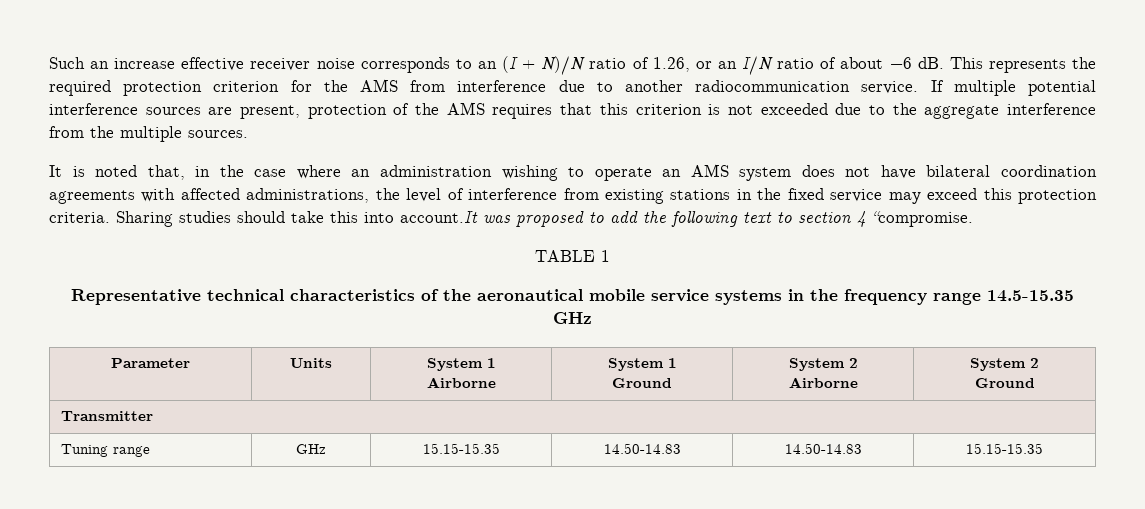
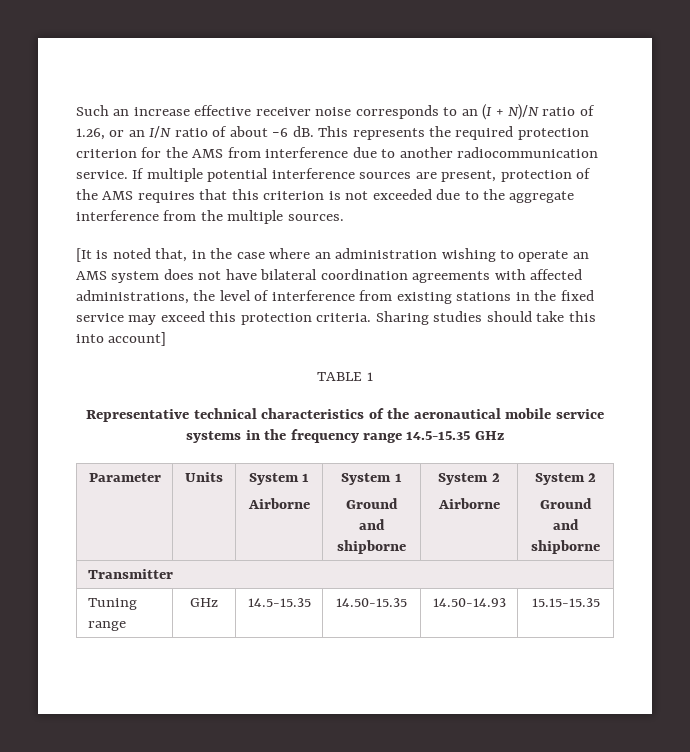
- It is noted that, in the case where an administration wishing to operate an AMS system does not have bilateral coordination agreements with affected administrations, the level of interference from existing stations in the fixed service may exceed this protection criteria.
+ [It is noted that, in the case where an administration wishing to operate an AMS system does not have bilateral coordination agreements with affected administrations, the level of interference from existing stations in the fixed service may exceed this protection criteria.
- Sharing studies should take this into account.It was proposed to add the following text to section 4 “compromise.
+ Sharing studies should take this into account]
  Parameter | Units | System 1
  Airborne | System 1
- Ground | System 2
+ Ground and shipborne | System 2
  Airborne | System 2
- Ground
+ Ground and shipborne
- Tuning range | GHz | 15.15-15.35 | 14.50-14.83 | 14.50-14.83 | 15.15-15.35
+ Tuning range | GHz | 14.5-15.35 | 14.50-15.35 | 14.50-14.93 | 15.15-15.35

